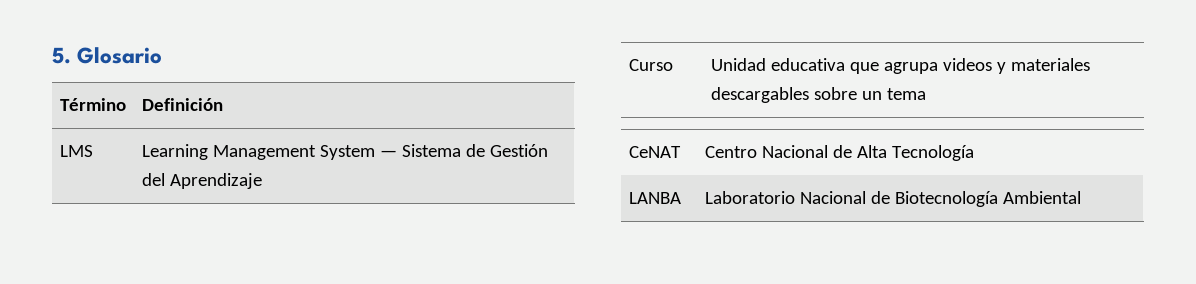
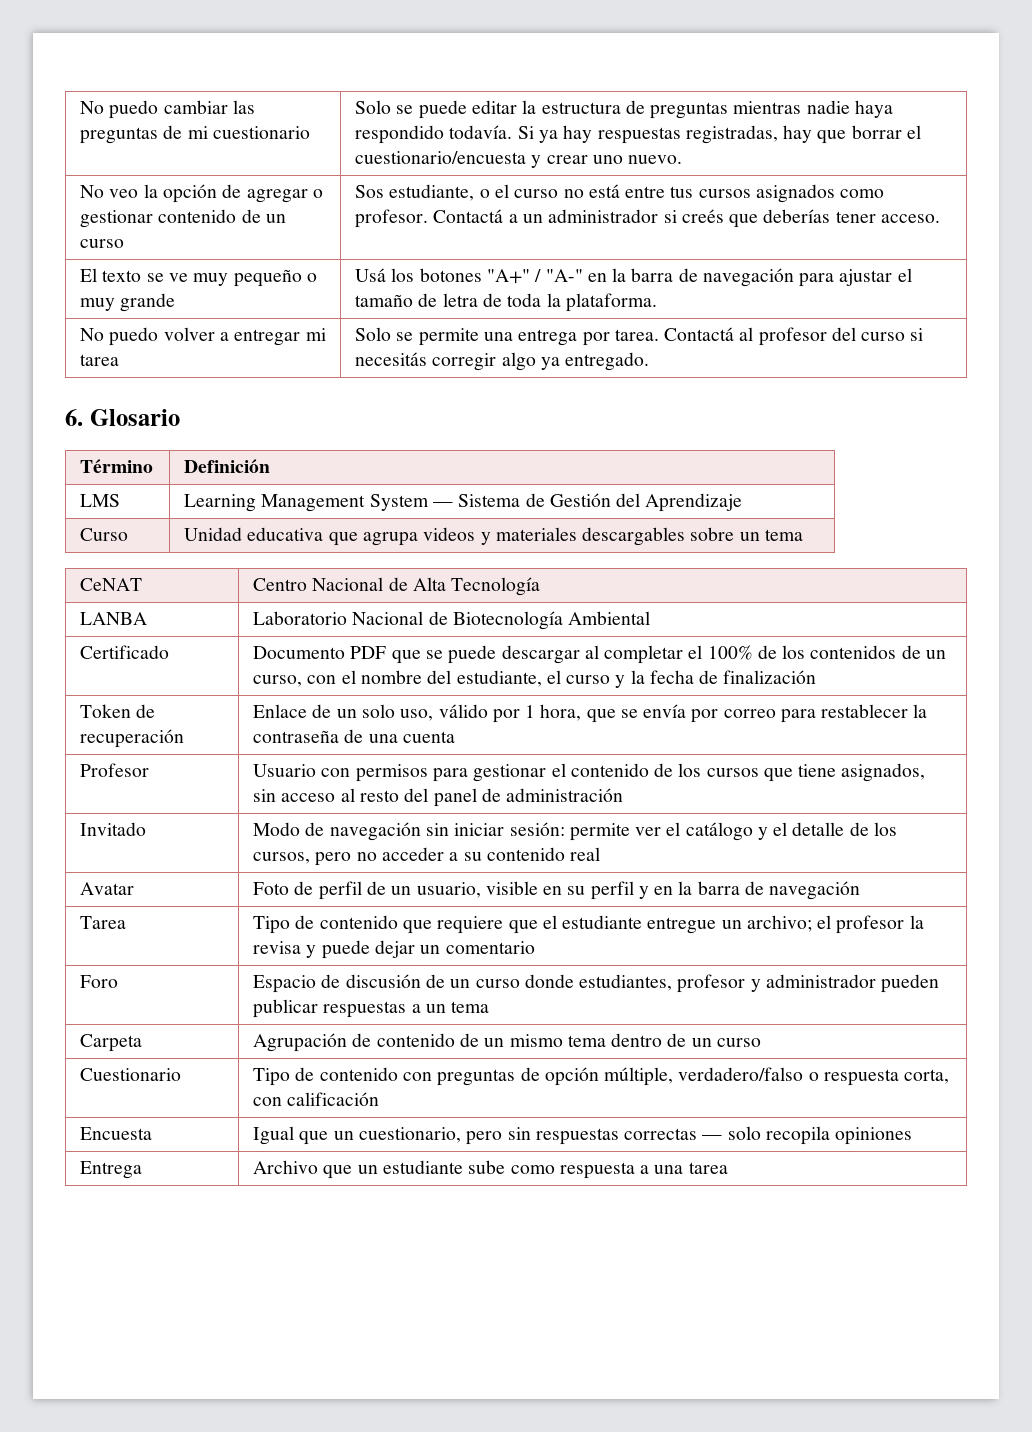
- 5. Glosario
+ No puedo cambiar las preguntas de mi cuestionario | Solo se puede editar la estructura de preguntas mientras nadie haya respondido todavía. Si ya hay respuestas registradas, hay que borrar el cuestionario/encuesta y crear uno nuevo.
+ No veo la opción de agregar o gestionar contenido de un curso | Sos estudiante, o el curso no está entre tus cursos asignados como profesor. Contactá a un administrador si creés que deberías tener acceso.
+ El texto se ve muy pequeño o muy grande | Usá los botones "A+" / "A-" en la barra de navegación para ajustar el tamaño de letra de toda la plataforma.
+ No puedo volver a entregar mi tarea | Solo se permite una entrega por tarea. Contactá al profesor del curso si necesitás corregir algo ya entregado.
+ 6. Glosario
+ Certificado | Documento PDF que se puede descargar al completar el 100% de los contenidos de un curso, con el nombre del estudiante, el curso y la fecha de finalización
+ Token de recuperación | Enlace de un solo uso, válido por 1 hora, que se envía por correo para restablecer la contraseña de una cuenta
+ Profesor | Usuario con permisos para gestionar el contenido de los cursos que tiene asignados, sin acceso al resto del panel de administración
+ Invitado | Modo de navegación sin iniciar sesión: permite ver el catálogo y el detalle de los cursos, pero no acceder a su contenido real
+ Avatar | Foto de perfil de un usuario, visible en su perfil y en la barra de navegación
+ Tarea | Tipo de contenido que requiere que el estudiante entregue un archivo; el profesor la revisa y puede dejar un comentario
+ Foro | Espacio de discusión de un curso donde estudiantes, profesor y administrador pueden publicar respuestas a un tema
+ Carpeta | Agrupación de contenido de un mismo tema dentro de un curso
+ Cuestionario | Tipo de contenido con preguntas de opción múltiple, verdadero/falso o respuesta corta, con calificación
+ Encuesta | Igual que un cuestionario, pero sin respuestas correctas — solo recopila opiniones
+ Entrega | Archivo que un estudiante sube como respuesta a una tarea

